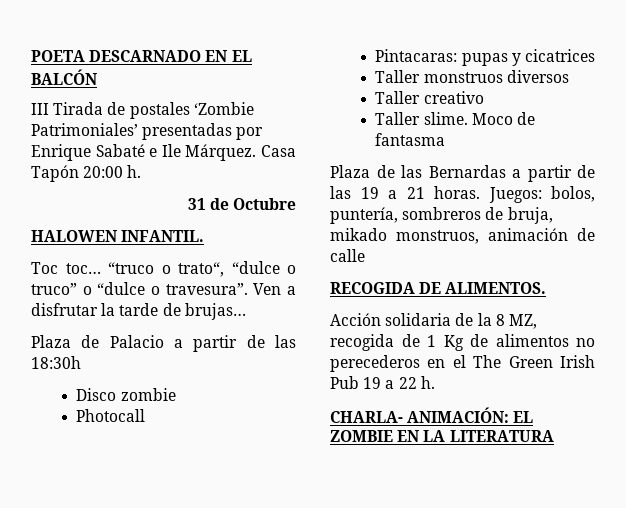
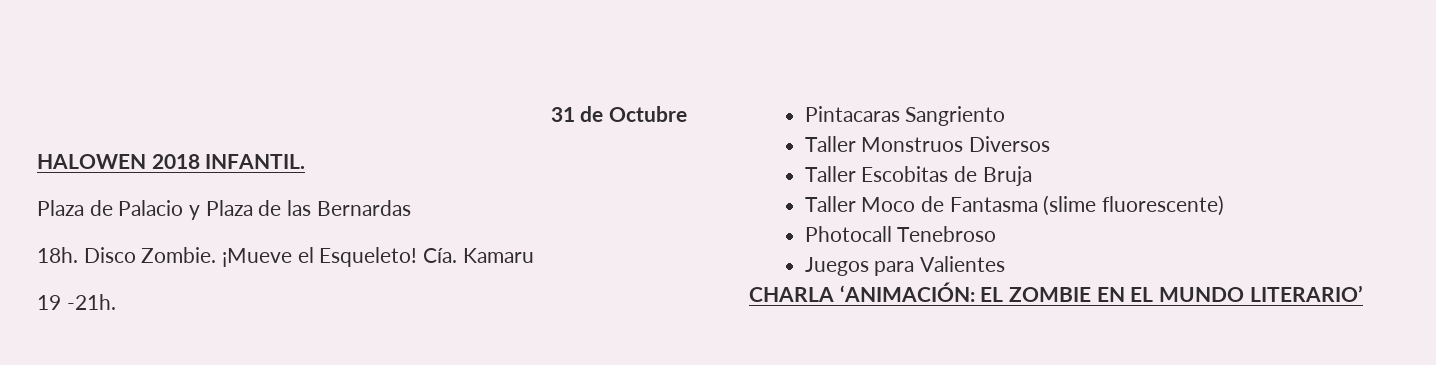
- POETA DESCARNADO EN EL BALCÓN
- III Tirada de postales ‘Zombie Patrimoniales’ presentadas por Enrique Sabaté e Ile Márquez. Casa Tapón 20:00 h.
- HALOWEN INFANTIL.
+ HALOWEN 2018 INFANTIL.
- Toc toc… “truco o trato“, “dulce o truco” o “dulce o travesura”. Ven a disfrutar la tarde de brujas…
- Plaza de Palacio a partir de las 18:30h
- Disco zombie
- Photocall
- Pintacaras: pupas y cicatrices
- Taller monstruos diversos
- Taller creativo
- Taller slime. Moco de fantasma
- Plaza de las Bernardas a partir de las 19 a 21 horas. Juegos: bolos, puntería, sombreros de bruja, mikado monstruos, animación de calle
- RECOGIDA DE ALIMENTOS.
- Acción solidaria de la 8 MZ, recogida de 1 Kg de alimentos no perecederos en el The Green Irish Pub 19 a 22 h.
- CHARLA- ANIMACIÓN: EL ZOMBIE EN LA LITERATURA
+ Plaza de Palacio y Plaza de las Bernardas
+ 18h. Disco Zombie. ¡Mueve el Esqueleto! Cía. Kamaru
+ 19 -21h.
+ Pintacaras Sangriento
+ Taller Monstruos Diversos
+ Taller Escobitas de Bruja
+ Taller Moco de Fantasma (slime fluorescente)
+ Photocall Tenebroso
+ Juegos para Valientes
+ CHARLA ‘ANIMACIÓN: EL ZOMBIE EN EL MUNDO LITERARIO’

